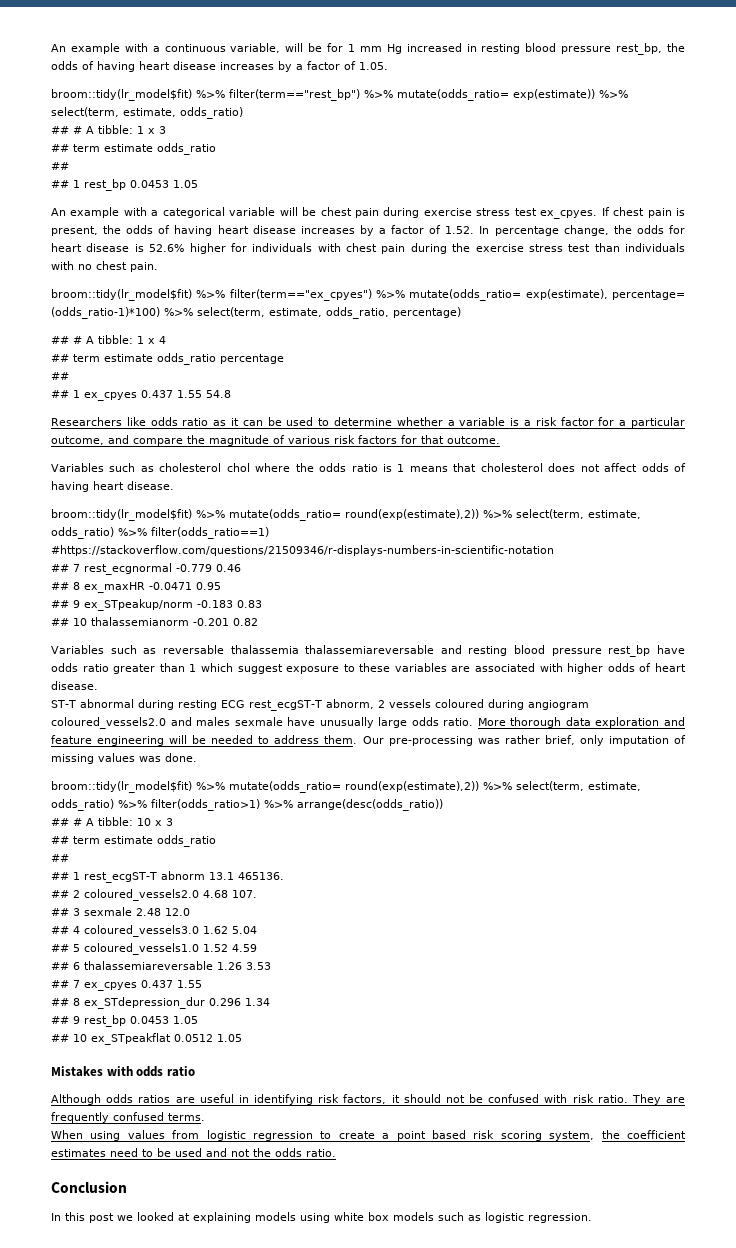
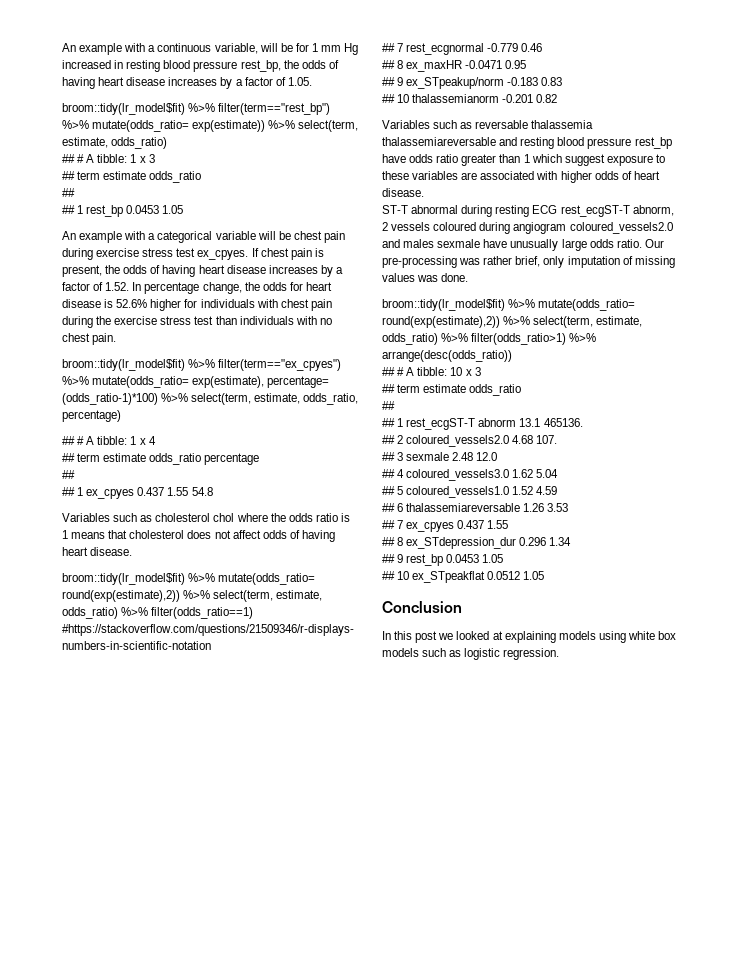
- Researchers like odds ratio as it can be used to determine whether a variable is a risk factor for a particular outcome, and compare the magnitude of various risk factors for that outcome.
- More thorough data exploration and feature engineering will be needed to address them.
- Mistakes with odds ratio
- Although odds ratios are useful in identifying risk factors, it should not be confused with risk ratio. They are frequently confused terms.
- When using values from logistic regression to create a point based risk scoring system, the coefficient estimates need to be used and not the odds ratio.

